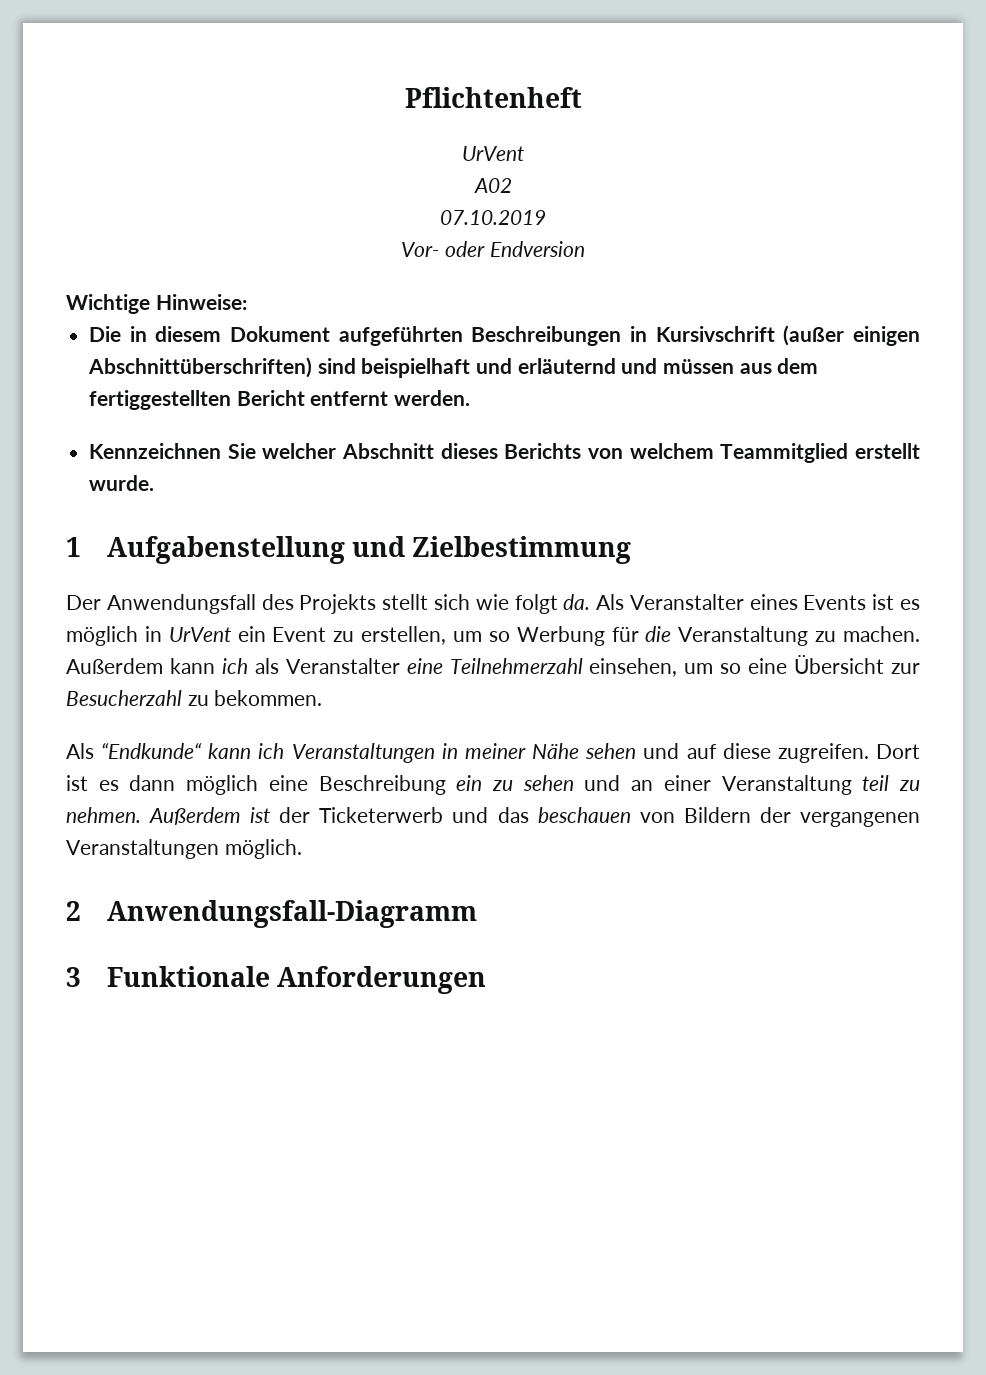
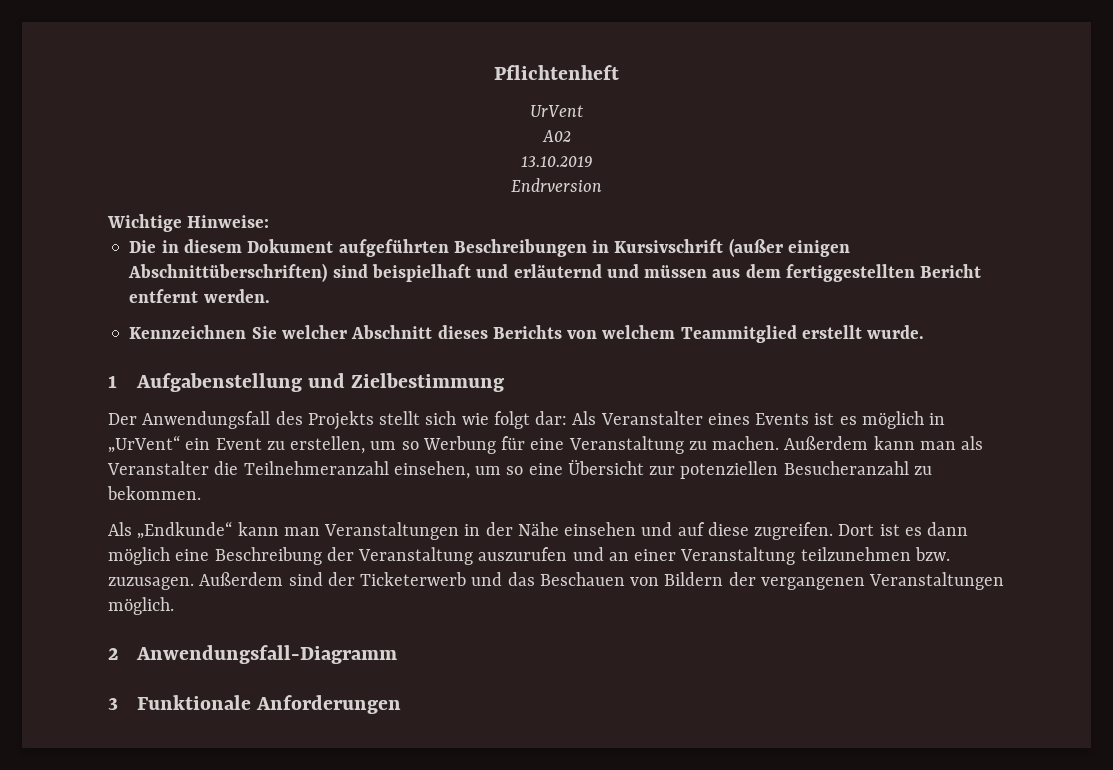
- 07.10.2019
- Vor- oder Endversion
+ 13.10.2019
+ Endrversion
- Der Anwendungsfall des Projekts stellt sich wie folgt da. Als Veranstalter eines Events ist es möglich in UrVent ein Event zu erstellen, um so Werbung für die Veranstaltung zu machen.
+ Der Anwendungsfall des Projekts stellt sich wie folgt dar: Als Veranstalter eines Events ist es möglich in „UrVent“ ein Event zu erstellen, um so Werbung für eine Veranstaltung zu machen.
- Außerdem kann ich als Veranstalter eine Teilnehmerzahl einsehen, um so eine Übersicht zur Besucherzahl zu bekommen.
+ Außerdem kann man als Veranstalter die Teilnehmeranzahl einsehen, um so eine Übersicht zur potenziellen Besucheranzahl zu bekommen.
- Als “Endkunde“ kann ich Veranstaltungen in meiner Nähe sehen und auf diese zugreifen.
+ Als „Endkunde“ kann man Veranstaltungen in der Nähe einsehen und auf diese zugreifen.
- Dort ist es dann möglich eine Beschreibung ein zu sehen und an einer Veranstaltung teil zu nehmen. Außerdem ist der Ticketerwerb und das beschauen von Bildern der vergangenen Veranstaltungen möglich.
+ Dort ist es dann möglich eine Beschreibung der Veranstaltung auszurufen und an einer Veranstaltung teilzunehmen bzw. zuzusagen. Außerdem sind der Ticketerwerb und das Beschauen von Bildern der vergangenen Veranstaltungen möglich.

